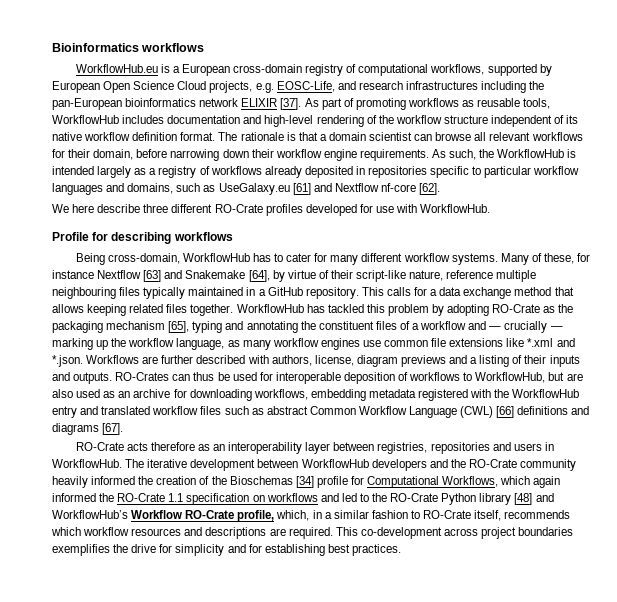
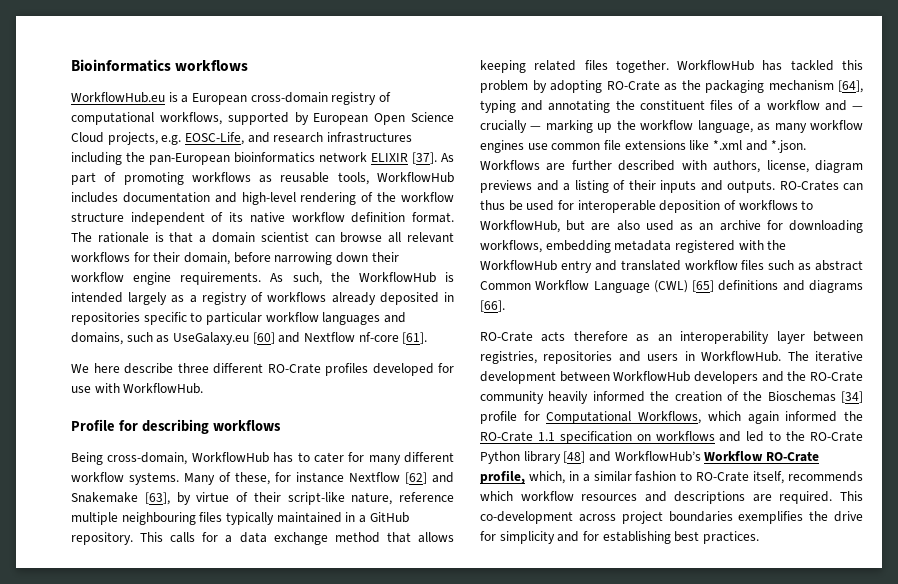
- As such, the WorkflowHub is intended largely as a registry of workflows already deposited in repositories specific to particular workflow languages and domains, such as UseGalaxy.eu [61] and Nextflow nf-core [62].
+ As such, the WorkflowHub is intended largely as a registry of workflows already deposited in repositories specific to particular workflow languages and domains, such as UseGalaxy.eu [60] and Nextflow nf-core [61].
- Many of these, for instance Nextflow [63] and Snakemake [64], by virtue of their script-like nature, reference multiple neighbouring files typically maintained in a GitHub repository.
+ Many of these, for instance Nextflow [62] and Snakemake [63], by virtue of their script-like nature, reference multiple neighbouring files typically maintained in a GitHub repository.
- WorkflowHub has tackled this problem by adopting RO-Crate as the packaging mechanism [65], typing and annotating the constituent files of a workflow and — crucially — marking up the workflow language, as many workflow engines use common file extensions like *.xml and *.json. Workflows are further described with authors, license, diagram previews and a listing of their inputs and outputs.
+ WorkflowHub has tackled this problem by adopting RO-Crate as the packaging mechanism [64], typing and annotating the constituent files of a workflow and — crucially — marking up the workflow language, as many workflow engines use common file extensions like *.xml and *.json. Workflows are further described with authors, license, diagram previews and a listing of their inputs and outputs.
- RO-Crates can thus be used for interoperable deposition of workflows to WorkflowHub, but are also used as an archive for downloading workflows, embedding metadata registered with the WorkflowHub entry and translated workflow files such as abstract Common Workflow Language (CWL) [66] definitions and diagrams [67].
+ RO-Crates can thus be used for interoperable deposition of workflows to WorkflowHub, but are also used as an archive for downloading workflows, embedding metadata registered with the WorkflowHub entry and translated workflow files such as abstract Common Workflow Language (CWL) [65] definitions and diagrams [66].

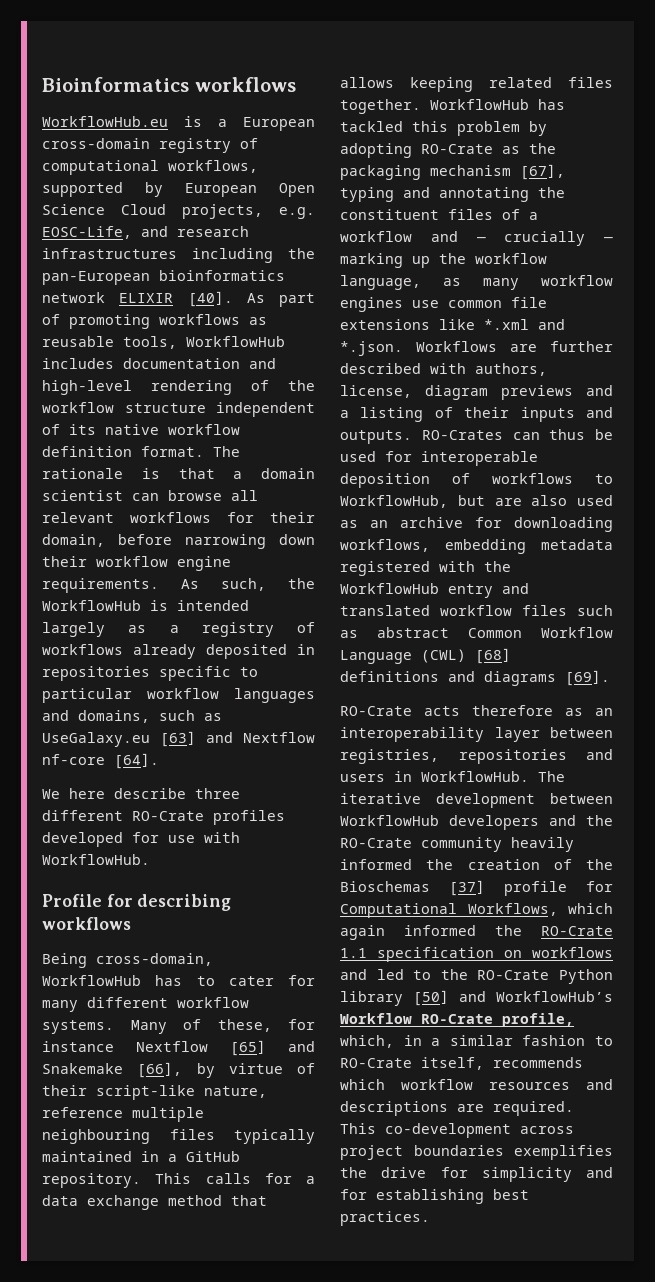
- WorkflowHub.eu is a European cross-domain registry of computational workflows, supported by European Open Science Cloud projects, e.g. EOSC-Life, and research infrastructures including the pan-European bioinformatics network ELIXIR [37].
+ WorkflowHub.eu is a European cross-domain registry of computational workflows, supported by European Open Science Cloud projects, e.g. EOSC-Life, and research infrastructures including the pan-European bioinformatics network ELIXIR [40].
- As such, the WorkflowHub is intended largely as a registry of workflows already deposited in repositories specific to particular workflow languages and domains, such as UseGalaxy.eu [60] and Nextflow nf-core [61].
+ As such, the WorkflowHub is intended largely as a registry of workflows already deposited in repositories specific to particular workflow languages and domains, such as UseGalaxy.eu [63] and Nextflow nf-core [64].
- Many of these, for instance Nextflow [62] and Snakemake [63], by virtue of their script-like nature, reference multiple neighbouring files typically maintained in a GitHub repository.
+ Many of these, for instance Nextflow [65] and Snakemake [66], by virtue of their script-like nature, reference multiple neighbouring files typically maintained in a GitHub repository.
- WorkflowHub has tackled this problem by adopting RO-Crate as the packaging mechanism [64], typing and annotating the constituent files of a workflow and — crucially — marking up the workflow language, as many workflow engines use common file extensions like *.xml and *.json. Workflows are further described with authors, license, diagram previews and a listing of their inputs and outputs.
+ WorkflowHub has tackled this problem by adopting RO-Crate as the packaging mechanism [67], typing and annotating the constituent files of a workflow and — crucially — marking up the workflow language, as many workflow engines use common file extensions like *.xml and *.json. Workflows are further described with authors, license, diagram previews and a listing of their inputs and outputs.
- RO-Crates can thus be used for interoperable deposition of workflows to WorkflowHub, but are also used as an archive for downloading workflows, embedding metadata registered with the WorkflowHub entry and translated workflow files such as abstract Common Workflow Language (CWL) [65] definitions and diagrams [66].
+ RO-Crates can thus be used for interoperable deposition of workflows to WorkflowHub, but are also used as an archive for downloading workflows, embedding metadata registered with the WorkflowHub entry and translated workflow files such as abstract Common Workflow Language (CWL) [68] definitions and diagrams [69].
- The iterative development between WorkflowHub developers and the RO-Crate community heavily informed the creation of the Bioschemas [34] profile for Computational Workflows, which again informed the RO-Crate 1.1 specification on workflows and led to the RO-Crate Python library [48] and WorkflowHub’s Workflow RO-Crate profile, which, in a similar fashion to RO-Crate itself, recommends which workflow resources and descriptions are required.
+ The iterative development between WorkflowHub developers and the RO-Crate community heavily informed the creation of the Bioschemas [37] profile for Computational Workflows, which again informed the RO-Crate 1.1 specification on workflows and led to the RO-Crate Python library [50] and WorkflowHub’s Workflow RO-Crate profile, which, in a similar fashion to RO-Crate itself, recommends which workflow resources and descriptions are required.

